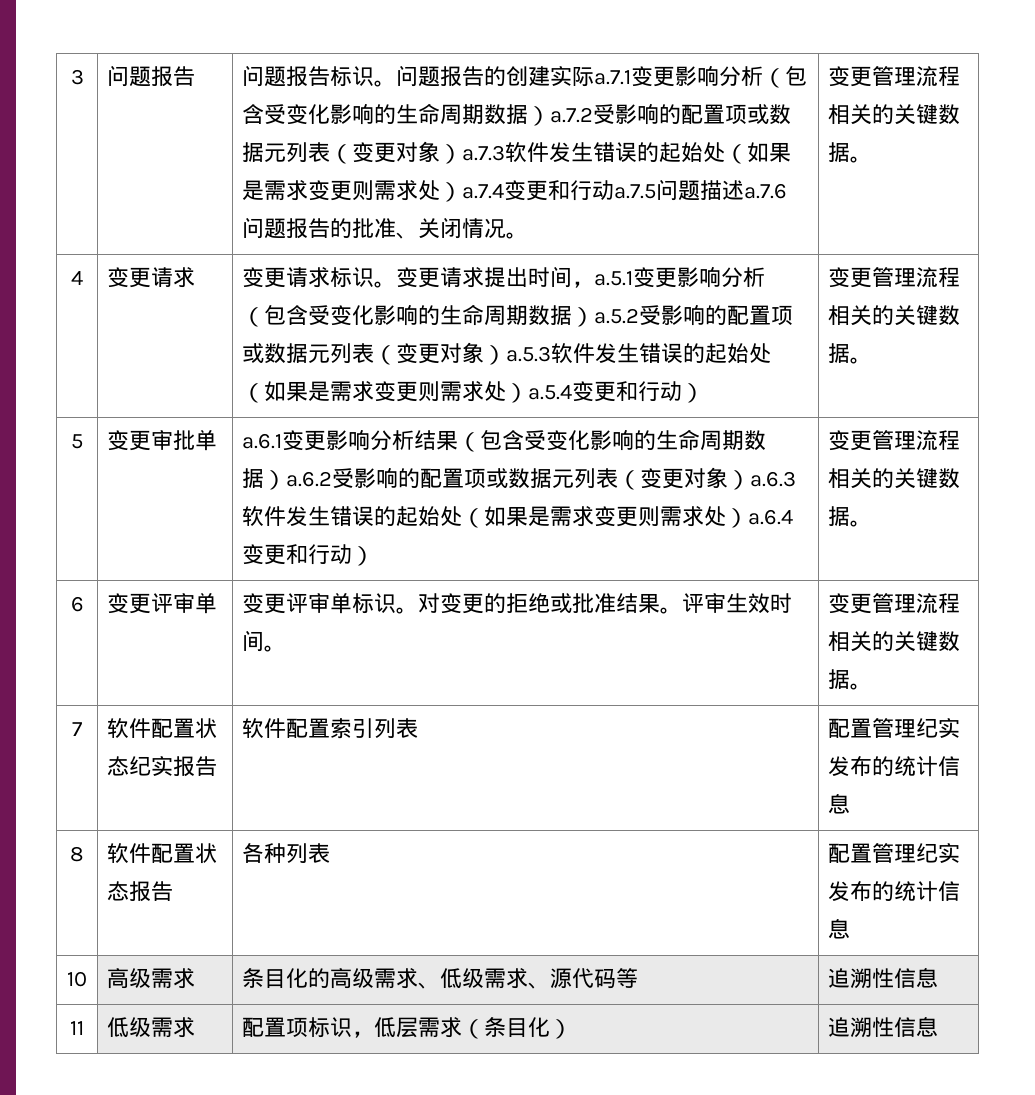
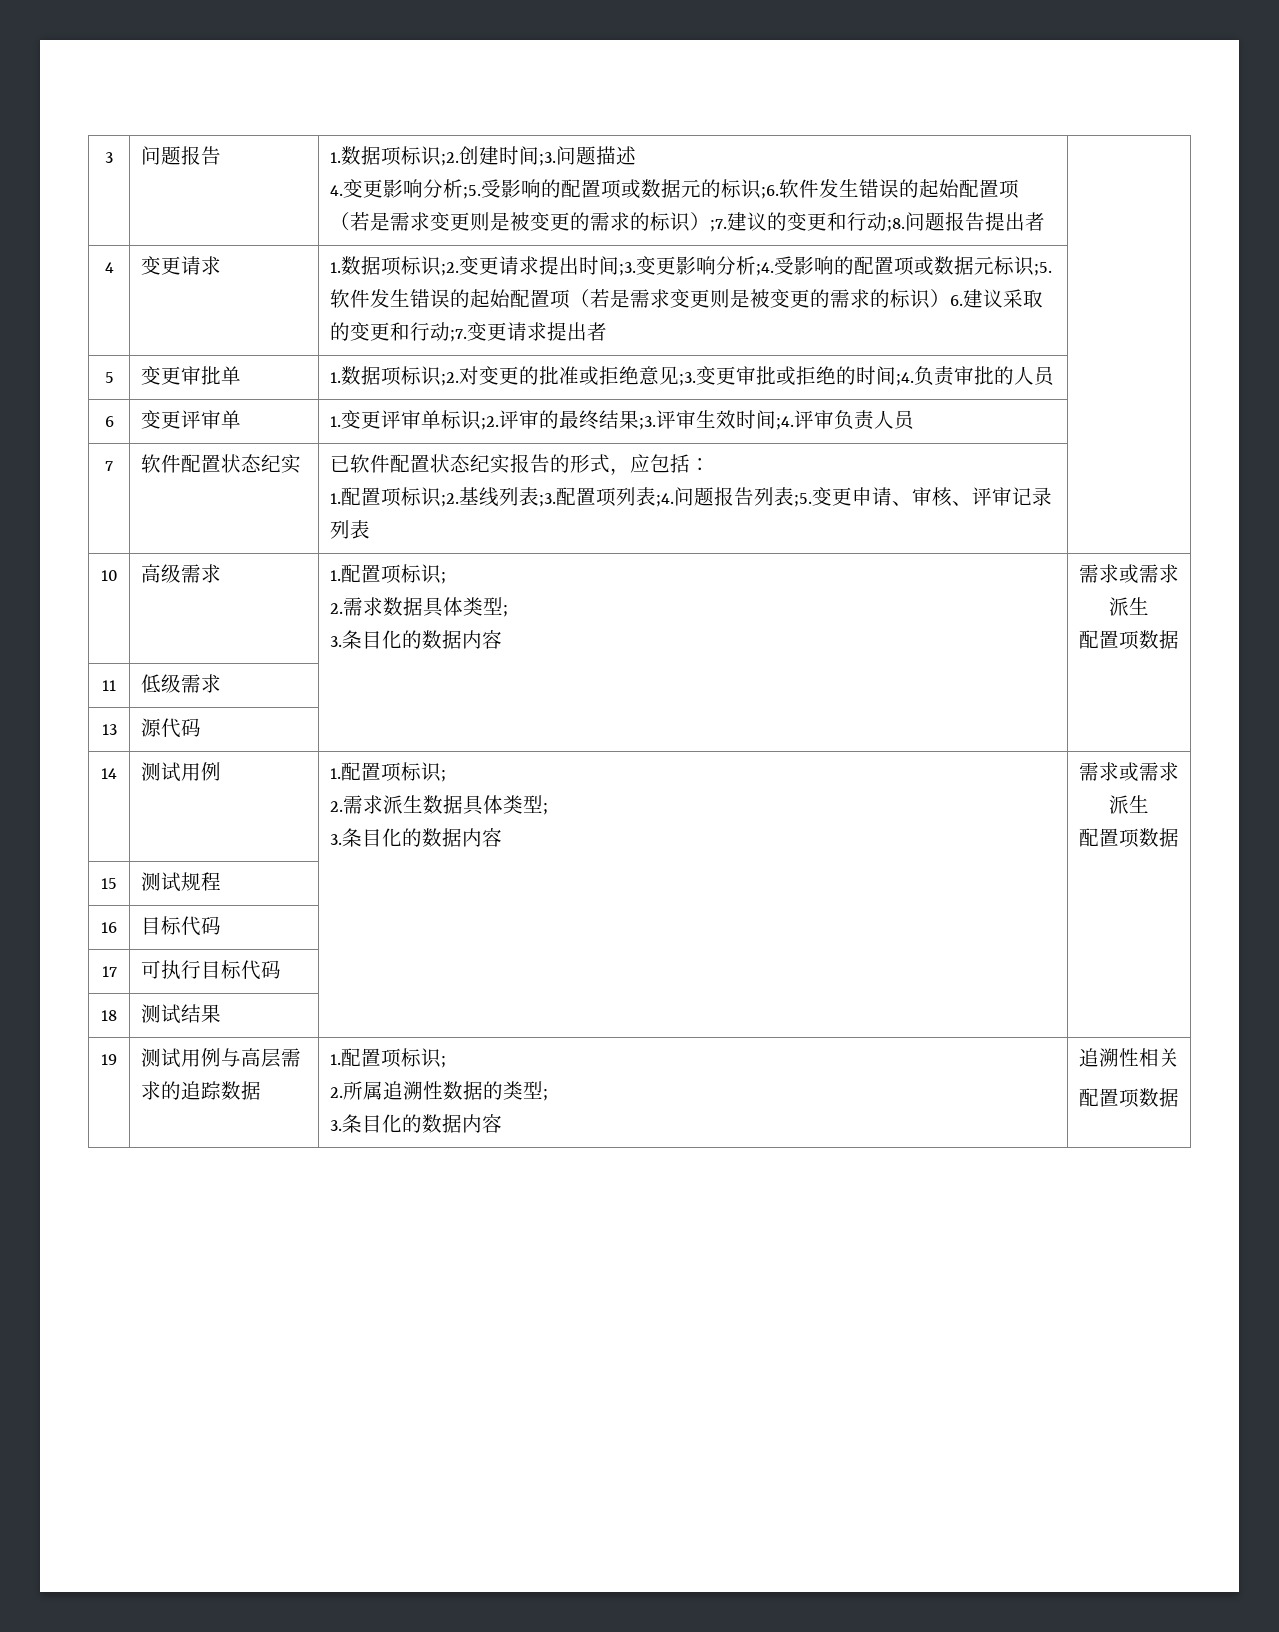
- 问题报告标识。问题报告的创建实际a.7.1变更影响分析（包含受变化影响的生命周期数据）a.7.2受影响的配置项或数据元列表（变更对象）a.7.3软件发生错误的起始处（如果是需求变更则需求处）a.7.4变更和行动a.7.5问题描述a.7.6问题报告的批准、关闭情况。 | 变更管理流程相关的关键数据。
+ 1.数据项标识;2.创建时间;3.问题描述
+ 4.变更影响分析;5.受影响的配置项或数据元的标识;6.软件发生错误的起始配置项（若是需求变更则是被变更的需求的标识）;7.建议的变更和行动;8.问题报告提出者
- 变更请求 | 变更请求标识。
+ 变更请求 | 1.数据项标识;2.
- 变更请求提出时间，a.5.1变更影响分析（包含受变化影响的生命周期数据）a.5.2受影响的配置项或数据元列表（变更对象）a.5.3软件发生错误的起始处（如果是需求变更则需求处）a.5.4变更和行动） | 变更管理流程相关的关键数据。
- 5 | 变更审批单 | a.6.1变更影响分析结果（包含受变化影响的生命周期数据）a.6.2受影响的配置项或数据元列表（变更对象）a.6.3软件发生错误的起始处（如果是需求变更则需求处）a.6.4变更和行动） | 变更管理流程相关的关键数据。
+ 变更请求提出时间;3.变更影响分析;4.受影响的配置项或数据元标识;5.软件发生错误的起始配置项（若是需求变更则是被变更的需求的标识）6.建议采取的变更和行动;7.变更请求提出者 |
+ 5 | 变更审批单 | 1.数据项标识;2.对变更的批准或拒绝意见;3.变更审批或拒绝的时间;4.负责审批的人员 |
- 6 | 变更评审单 | 变更评审单标识。对变更的拒绝或批准结果。评审生效时间。 | 变更管理流程相关的关键数据。
+ 6 | 变更评审单 | 1.变更评审单标识;2.评审的最终结果;3.评审生效时间;4.评审负责人员 |
- 7 | 软件配置状态纪实报告 | 软件配置索引列表 | 配置管理纪实发布的统计信息
- 8 | 软件配置状态报告 | 各种列表 | 配置管理纪实发布的统计信息
- 10 | 高级需求 | 条目化的高级需求、低级需求、源代码等 | 追溯性信息
- 11 | 低级需求 | 配置项标识，低层需求（条目化） | 追溯性信息
+ 7 | 软件配置状态纪实 | 已软件配置状态纪实报告的形式，应包括：
+ 1.配置项标识;2.基线列表;3.配置项列表;4.问题报告列表;5.变更申请、审核、评审记录列表 |
+ 10 | 高级需求 | 1.配置项标识;
+ 2.需求数据具体类型;
+ 3.条目化的数据内容 | 需求或需求派生
+ 配置项数据
+ 11 | 低级需求 | |
+ 13 | 源代码 | |
+ 14 | 测试用例 | 1.配置项标识;
+ 2.需求派生数据具体类型;
+ 3.条目化的数据内容 | 需求或需求派生
+ 配置项数据
+ 15 | 测试规程 | |
+ 16 | 目标代码 | |
+ 17 | 可执行目标代码 | |
+ 18 | 测试结果 | |
+ 19 | 测试用例与高层需求的追踪数据 | 1.配置项标识;
+ 2.所属追溯性数据的类型;
+ 3.条目化的数据内容 | 追溯性相关
+ 配置项数据

